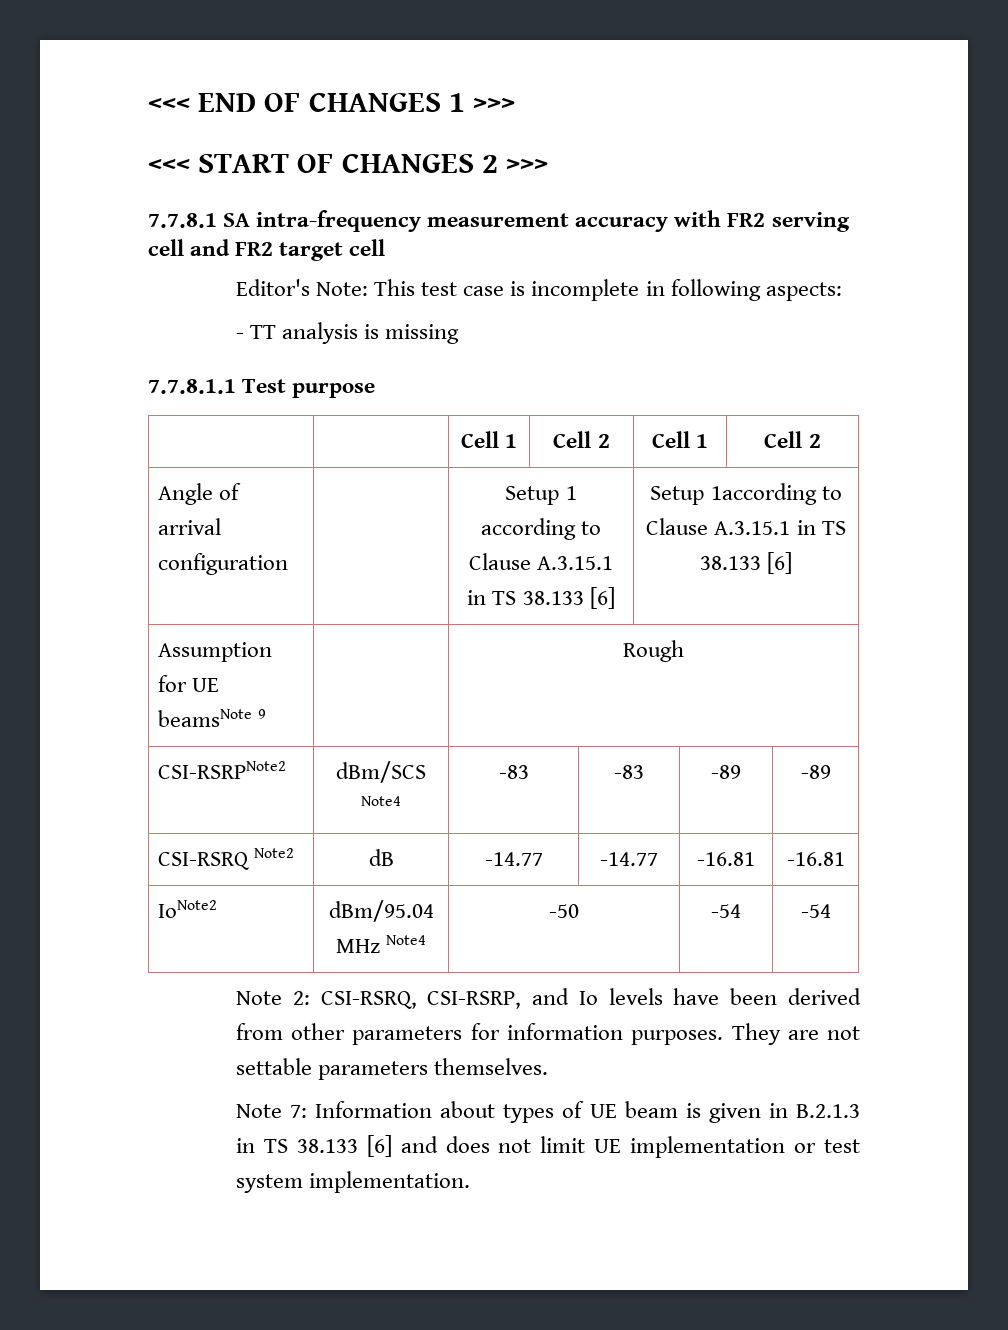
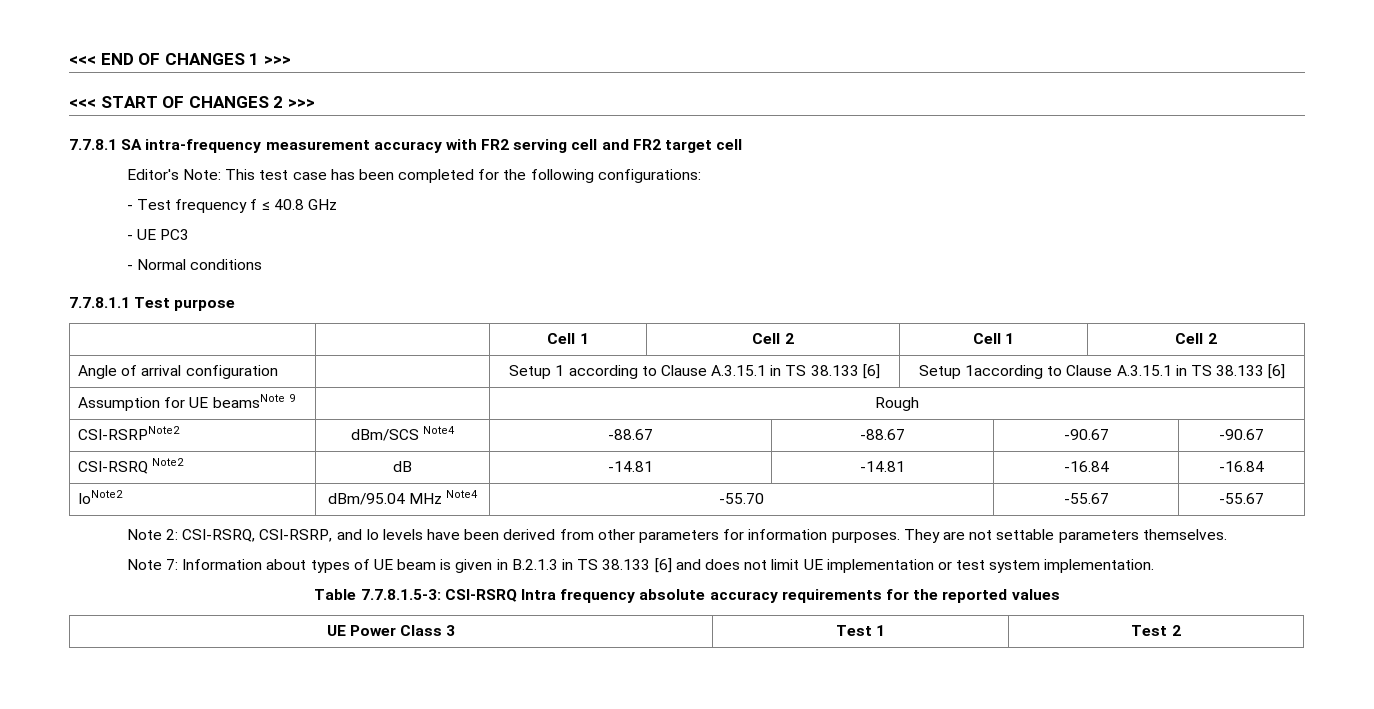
- Editor's Note: This test case is incomplete in following aspects:
- - TT analysis is missing
+ Editor's Note: This test case has been completed for the following configurations:
+ - Test frequency f ≤ 40.8 GHz
+ - UE PC3
+ - Normal conditions
- CSI-RSRPNote2 | dBm/SCS Note4 | -83 | -83 | -89 | -89
+ CSI-RSRPNote2 | dBm/SCS Note4 | -88.67 | -88.67 | -90.67 | -90.67
- CSI-RSRQ Note2 | dB | -14.77 | -14.77 | -16.81 | -16.81
+ CSI-RSRQ Note2 | dB | -14.81 | -14.81 | -16.84 | -16.84
- IoNote2 | dBm/95.04 MHz Note4 | -50 | -54 | -54
+ IoNote2 | dBm/95.04 MHz Note4 | -55.70 | -55.67 | -55.67
+ Table 7.7.8.1.5-3: CSI-RSRQ Intra frequency absolute accuracy requirements for the reported values
+ UE Power Class 3 | Test 1 | Test 2

